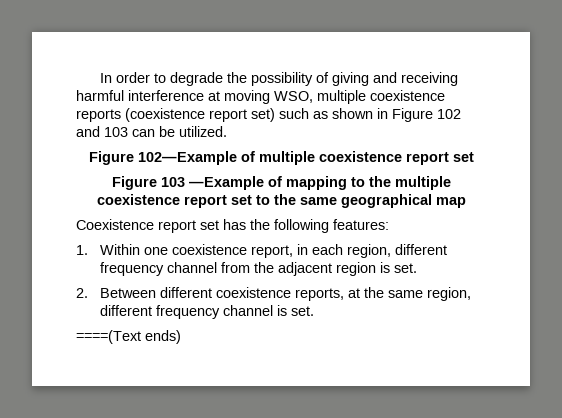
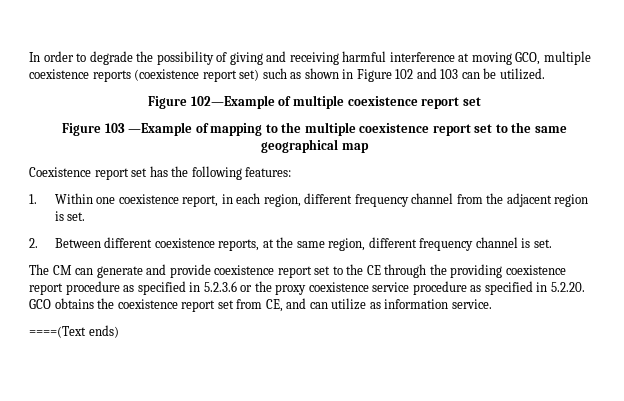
- In order to degrade the possibility of giving and receiving harmful interference at moving WSO, multiple coexistence reports (coexistence report set) such as shown in Figure 102 and 103 can be utilized.
+ In order to degrade the possibility of giving and receiving harmful interference at moving GCO, multiple coexistence reports (coexistence report set) such as shown in Figure 102 and 103 can be utilized.
+ The CM can generate and provide coexistence report set to the CE through the providing coexistence report procedure as specified in 5.2.3.6 or the proxy coexistence service procedure as specified in 5.2.20. GCO obtains the coexistence report set from CE, and can utilize as information service.

